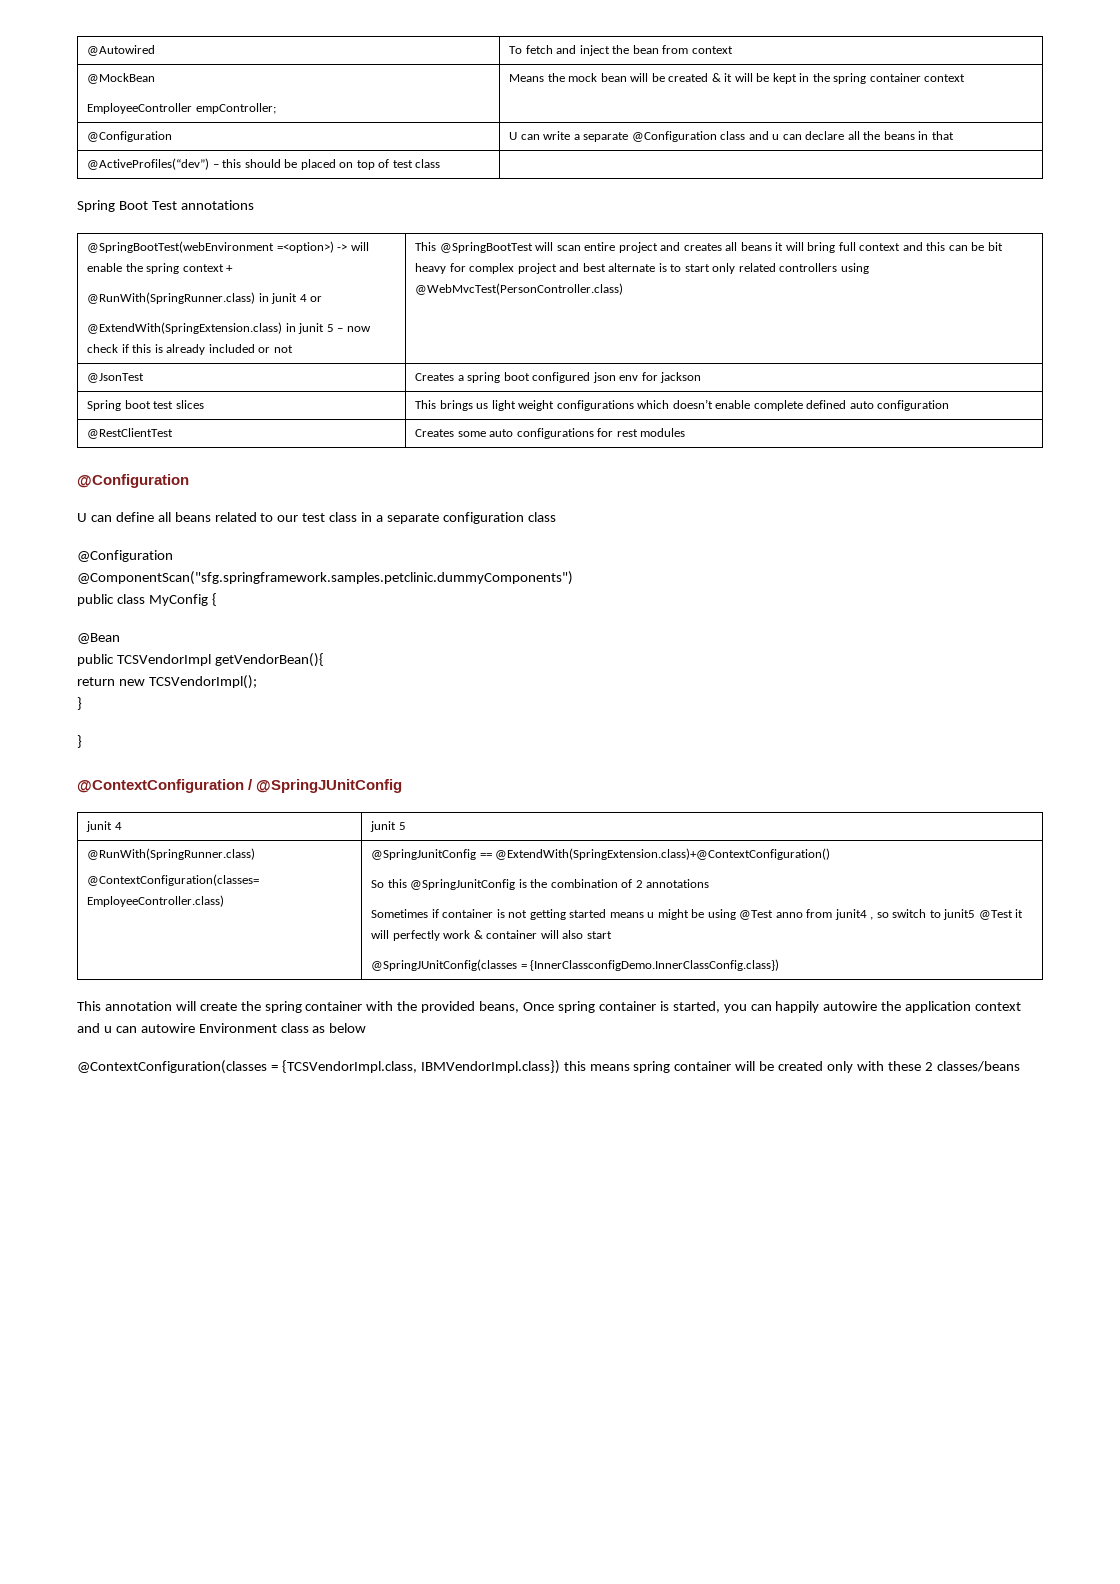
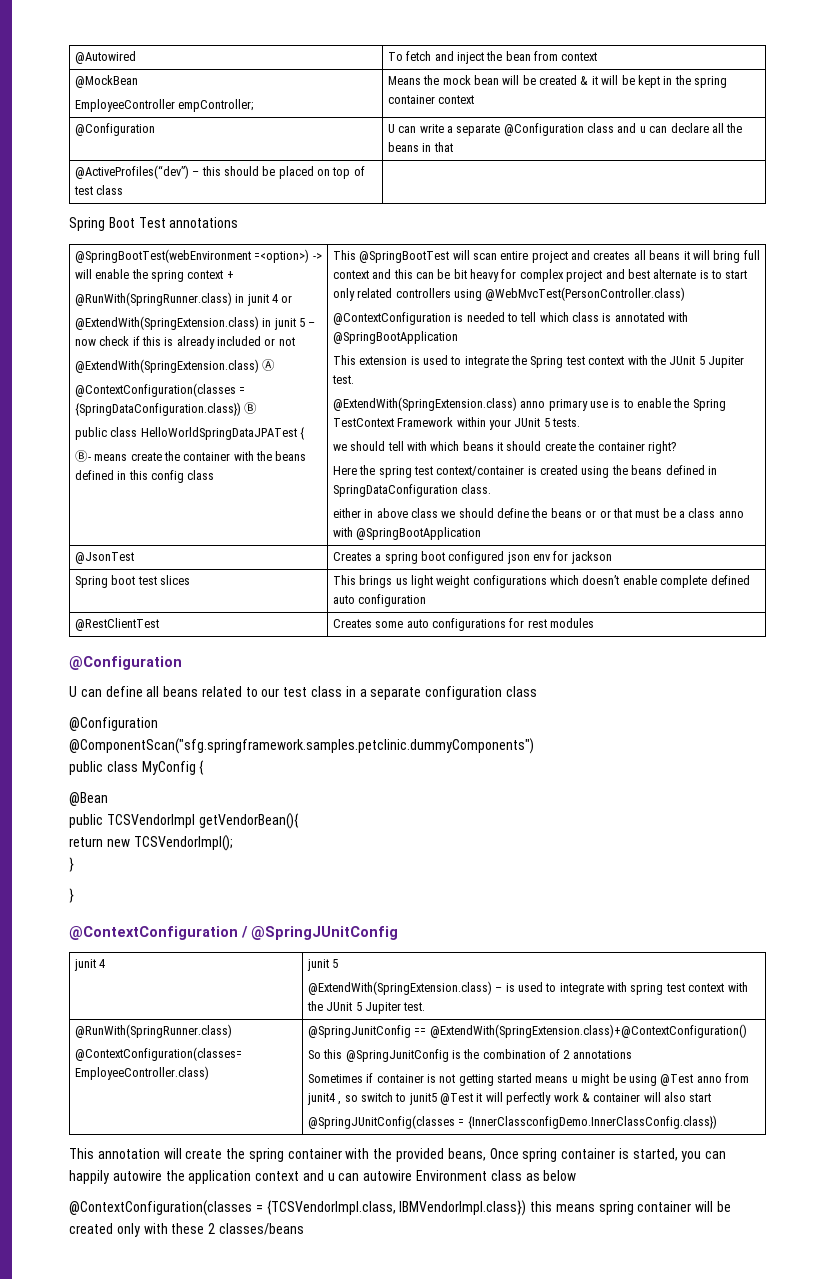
+ @ExtendWith(SpringExtension.class) Ⓐ
+ @ContextConfiguration(classes = {SpringDataConfiguration.class}) Ⓑ
+ public class HelloWorldSpringDataJPATest {
+ Ⓑ- means create the container with the beans defined in this config class
+ @ContextConfiguration is needed to tell which class is annotated with @SpringBootApplication
+ This extension is used to integrate the Spring test context with the JUnit 5 Jupiter test.
+ @ExtendWith(SpringExtension.class) anno primary use is to enable the Spring TestContext Framework within your JUnit 5 tests.
+ we should tell with which beans it should create the container right?
+ Here the spring test context/container is created using the beans defined in SpringDataConfiguration class.
+ either in above class we should define the beans or or that must be a class anno with @SpringBootApplication
  junit 4 | junit 5
+ @ExtendWith(SpringExtension.class) – is used to integrate with spring test context with the JUnit 5 Jupiter test.

